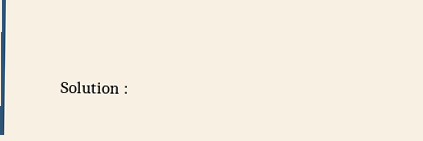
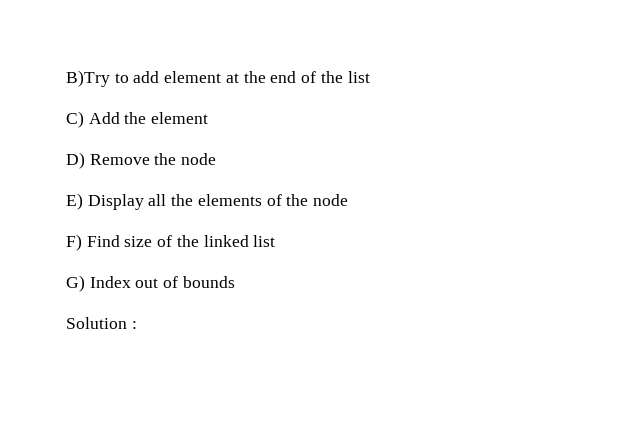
+ B)Try to add element at the end of the list
+ C) Add the element
+ D) Remove the node
+ E) Display all the elements of the node
+ F) Find size of the linked list
+ G) Index out of bounds

